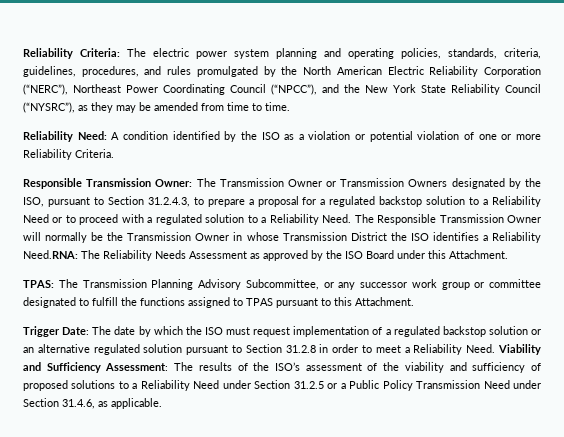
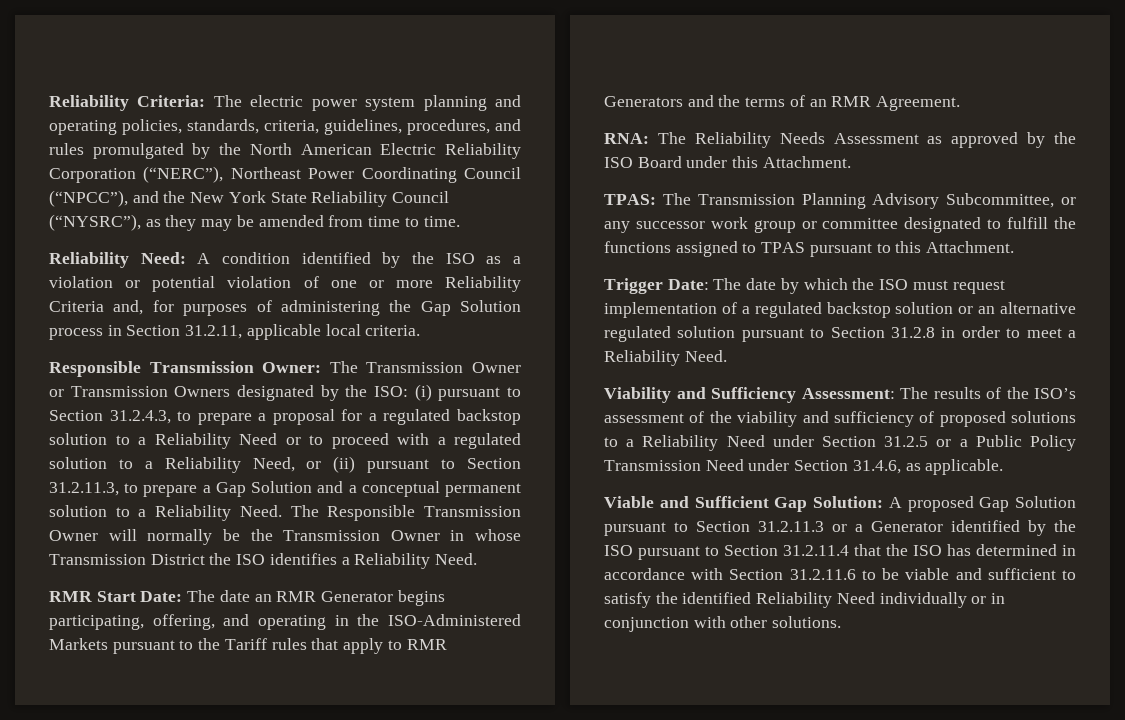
- Reliability Need: A condition identified by the ISO as a violation or potential violation of one or more Reliability Criteria.
+ Reliability Need: A condition identified by the ISO as a violation or potential violation of one or more Reliability Criteria and, for purposes of administering the Gap Solution process in Section 31.2.11, applicable local criteria.
- Responsible Transmission Owner: The Transmission Owner or Transmission Owners designated by the ISO, pursuant to Section 31.2.4.3, to prepare a proposal for a regulated backstop solution to a Reliability Need or to proceed with a regulated solution to a Reliability Need.
+ Responsible Transmission Owner: The Transmission Owner or Transmission Owners designated by the ISO: (i) pursuant to Section 31.2.4.3, to prepare a proposal for a regulated backstop solution to a Reliability Need or to proceed with a regulated solution to a Reliability Need, or (ii) pursuant to Section 31.2.11.3, to prepare a Gap Solution and a conceptual permanent solution to a Reliability Need.
- The Responsible Transmission Owner will normally be the Transmission Owner in whose Transmission District the ISO identifies a Reliability Need.RNA: The Reliability Needs Assessment as approved by the ISO Board under this Attachment.
+ The Responsible Transmission Owner will normally be the Transmission Owner in whose Transmission District the ISO identifies a Reliability Need.
+ RMR Start Date: The date an RMR Generator begins participating, offering, and operating in the ISO-Administered Markets pursuant to the Tariff rules that apply to RMR Generators and the terms of an RMR Agreement.
+ RNA: The Reliability Needs Assessment as approved by the ISO Board under this Attachment.
- The date by which the ISO must request implementation of a regulated backstop solution or an alternative regulated solution pursuant to Section 31.2.8 in order to meet a Reliability Need. Viability and Sufficiency Assessment:
+ The date by which the ISO must request implementation of a regulated backstop solution or an alternative regulated solution pursuant to Section 31.2.8 in order to meet a Reliability Need.
+ Viability and Sufficiency Assessment:
+ Viable and Sufficient Gap Solution: A proposed Gap Solution pursuant to Section 31.2.11.3 or a Generator identified by the ISO pursuant to Section 31.2.11.4 that the ISO has determined in accordance with Section 31.2.11.6 to be viable and sufficient to satisfy the identified Reliability Need individually or in conjunction with other solutions.

